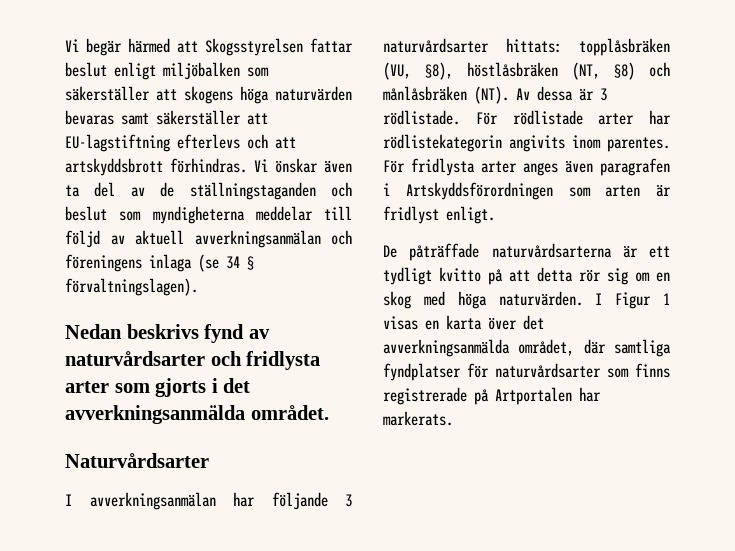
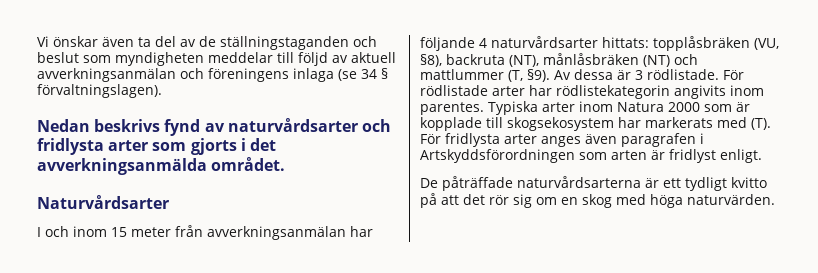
- Vi begär härmed att Skogsstyrelsen fattar beslut enligt miljöbalken som säkerställer att skogens höga naturvärden bevaras samt säkerställer att EU-lagstiftning efterlevs och att artskyddsbrott förhindras. Vi önskar även ta del av de ställningstaganden och beslut som myndigheterna meddelar till följd av aktuell avverkningsanmälan och föreningens inlaga (se 34 § förvaltningslagen).
+ Vi önskar även ta del av de ställningstaganden och beslut som myndigheten meddelar till följd av aktuell avverkningsanmälan och föreningens inlaga (se 34 § förvaltningslagen).
- I avverkningsanmälan har följande 3 naturvårdsarter hittats: topplåsbräken (VU, §8), höstlåsbräken (NT, §8) och månlåsbräken (NT). Av dessa är 3 rödlistade.
+ I och inom 15 meter från avverkningsanmälan har följande 4 naturvårdsarter hittats: topplåsbräken (VU, §8), backruta (NT), månlåsbräken (NT) och mattlummer (T, §9). Av dessa är 3 rödlistade.
- För fridlysta arter anges även paragrafen i Artskyddsförordningen som arten är fridlyst enligt.
+ Typiska arter inom Natura 2000 som är kopplade till skogsekosystem har markerats med (T). För fridlysta arter anges även paragrafen i Artskyddsförordningen som arten är fridlyst enligt.
- De påträffade naturvårdsarterna är ett tydligt kvitto på att detta rör sig om en skog med höga naturvärden. I Figur 1 visas en karta över det avverkningsanmälda området, där samtliga fyndplatser för naturvårdsarter som finns registrerade på Artportalen har markerats.
+ De påträffade naturvårdsarterna är ett tydligt kvitto på att det rör sig om en skog med höga naturvärden.

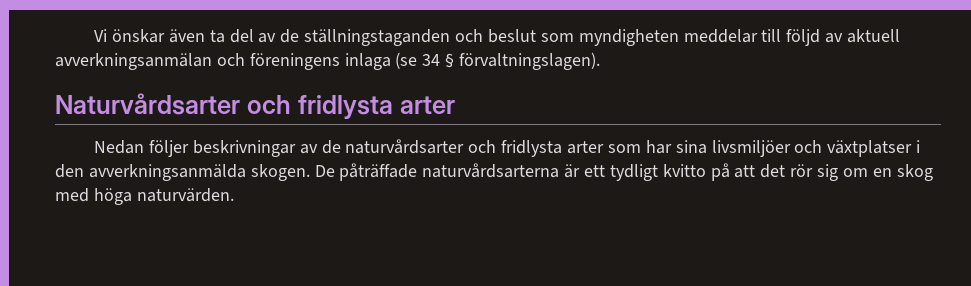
- Nedan beskrivs fynd av naturvårdsarter och fridlysta arter som gjorts i det avverkningsanmälda området.
- Naturvårdsarter
- I och inom 15 meter från avverkningsanmälan har följande 4 naturvårdsarter hittats: topplåsbräken (VU, §8), backruta (NT), månlåsbräken (NT) och mattlummer (T, §9). Av dessa är 3 rödlistade. För rödlistade arter har rödlistekategorin angivits inom parentes. Typiska arter inom Natura 2000 som är kopplade till skogsekosystem har markerats med (T). För fridlysta arter anges även paragrafen i Artskyddsförordningen som arten är fridlyst enligt.
- De påträffade naturvårdsarterna är ett tydligt kvitto på att det rör sig om en skog med höga naturvärden.
+ Naturvårdsarter och fridlysta arter
+ Nedan följer beskrivningar av de naturvårdsarter och fridlysta arter som har sina livsmiljöer och växtplatser i den avverkningsanmälda skogen. De påträffade naturvårdsarterna är ett tydligt kvitto på att det rör sig om en skog med höga naturvärden.

